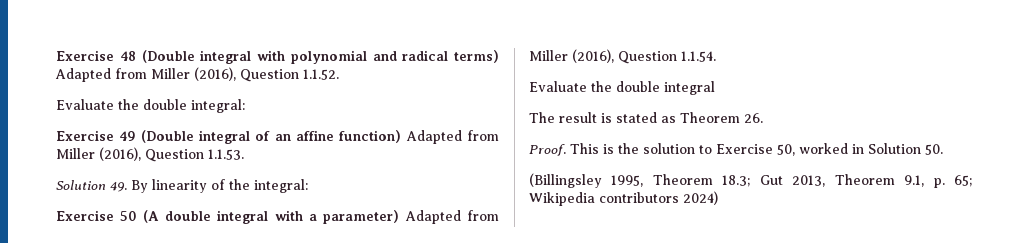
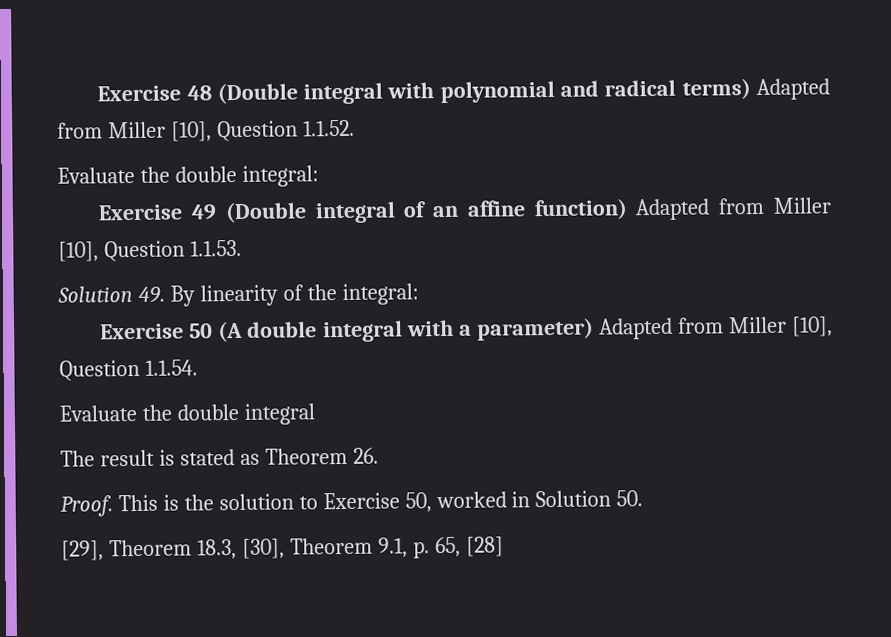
- Exercise 48 (Double integral with polynomial and radical terms) Adapted from Miller (2016), Question 1.1.52.
+ Exercise 48 (Double integral with polynomial and radical terms) Adapted from Miller [10], Question 1.1.52.
- Exercise 49 (Double integral of an affine function) Adapted from Miller (2016), Question 1.1.53.
+ Exercise 49 (Double integral of an affine function) Adapted from Miller [10], Question 1.1.53.
- Exercise 50 (A double integral with a parameter) Adapted from Miller (2016), Question 1.1.54.
+ Exercise 50 (A double integral with a parameter) Adapted from Miller [10], Question 1.1.54.
- (Billingsley 1995, Theorem 18.3; Gut 2013, Theorem 9.1, p. 65; Wikipedia contributors 2024)
+ [29], Theorem 18.3, [30], Theorem 9.1, p. 65, [28]

